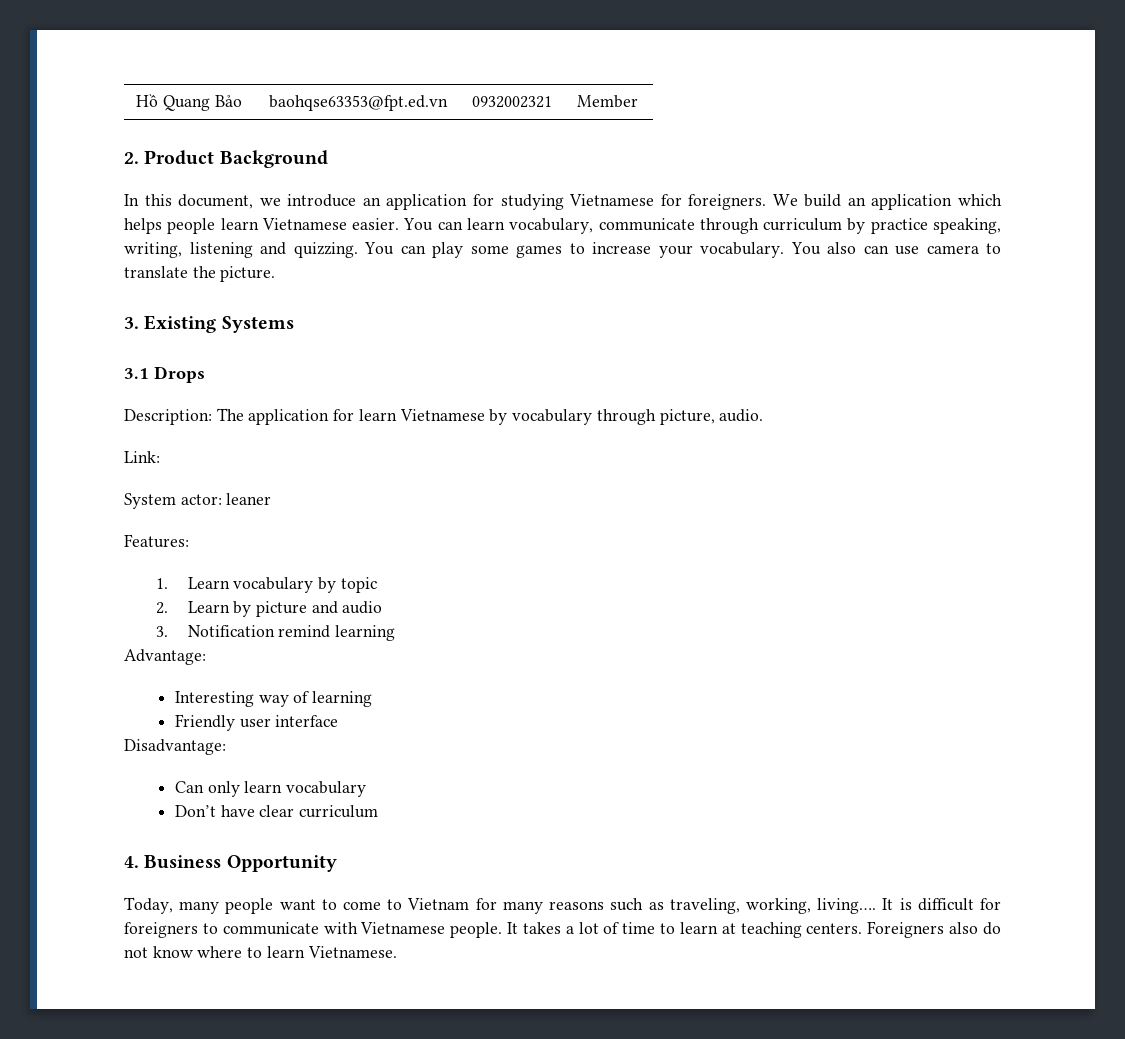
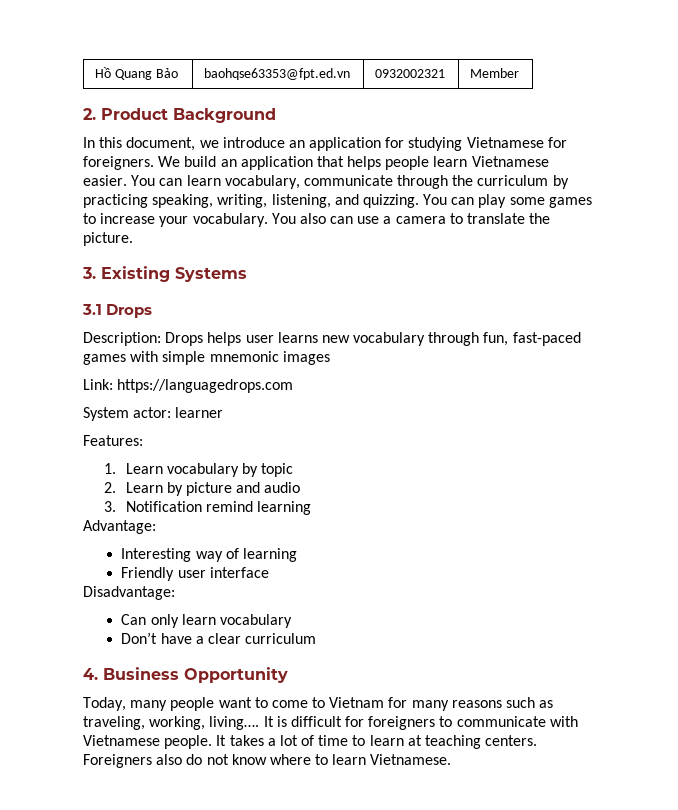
- We build an application which helps people learn Vietnamese easier.
+ We build an application that helps people learn Vietnamese easier.
- You can learn vocabulary, communicate through curriculum by practice speaking, writing, listening and quizzing.
+ You can learn vocabulary, communicate through the curriculum by practicing speaking, writing, listening, and quizzing.
- You also can use camera to translate the picture.
+ You also can use a camera to translate the picture.
- Description: The application for learn Vietnamese by vocabulary through picture, audio.
+ Description: Drops helps user learns new vocabulary through fun, fast-paced games with simple mnemonic images
- Link:
+ Link: https://languagedrops.com
- System actor: leaner
+ System actor: learner
- Don’t have clear curriculum
+ Don’t have a clear curriculum

